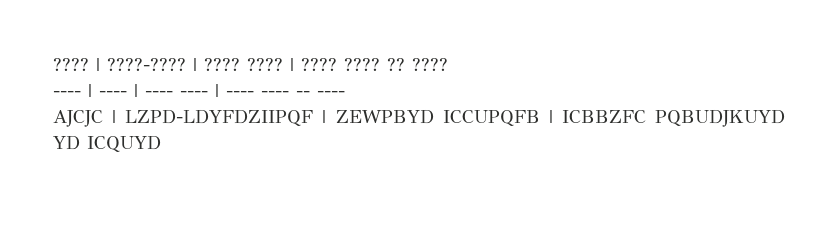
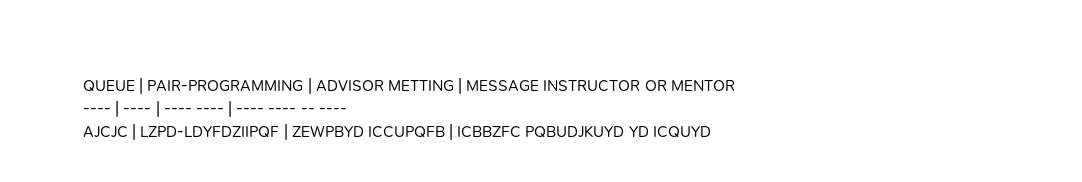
- ???? | ????-???? | ???? ???? | ???? ???? ?? ????
+ QUEUE | PAIR-PROGRAMMING | ADVISOR METTING | MESSAGE INSTRUCTOR OR MENTOR

